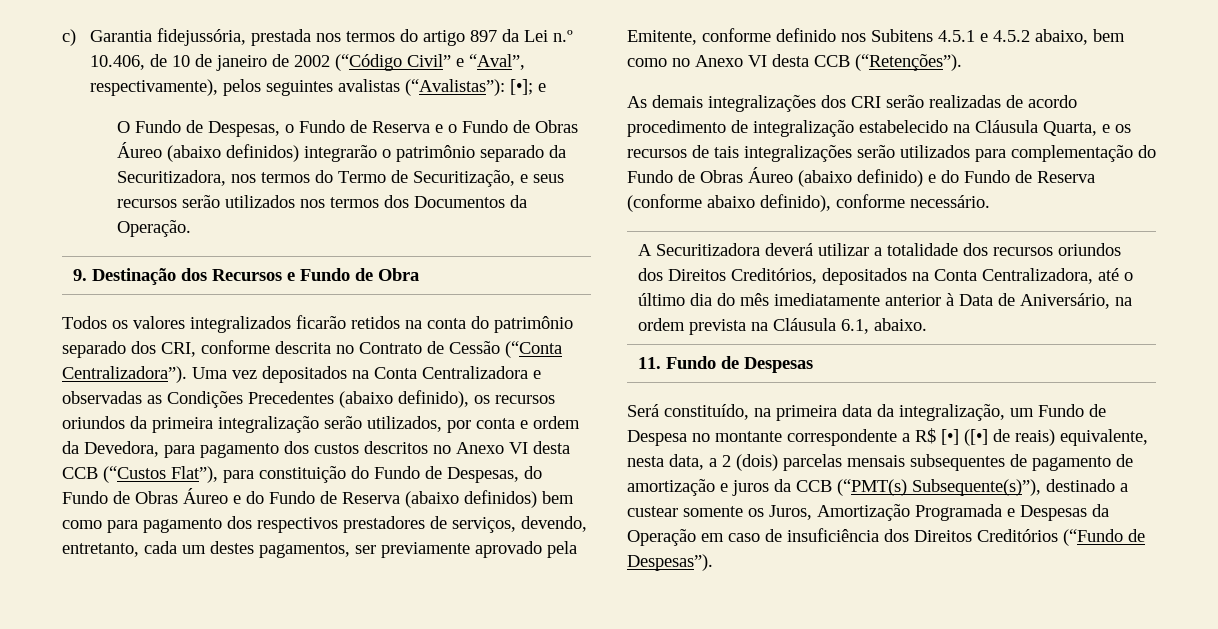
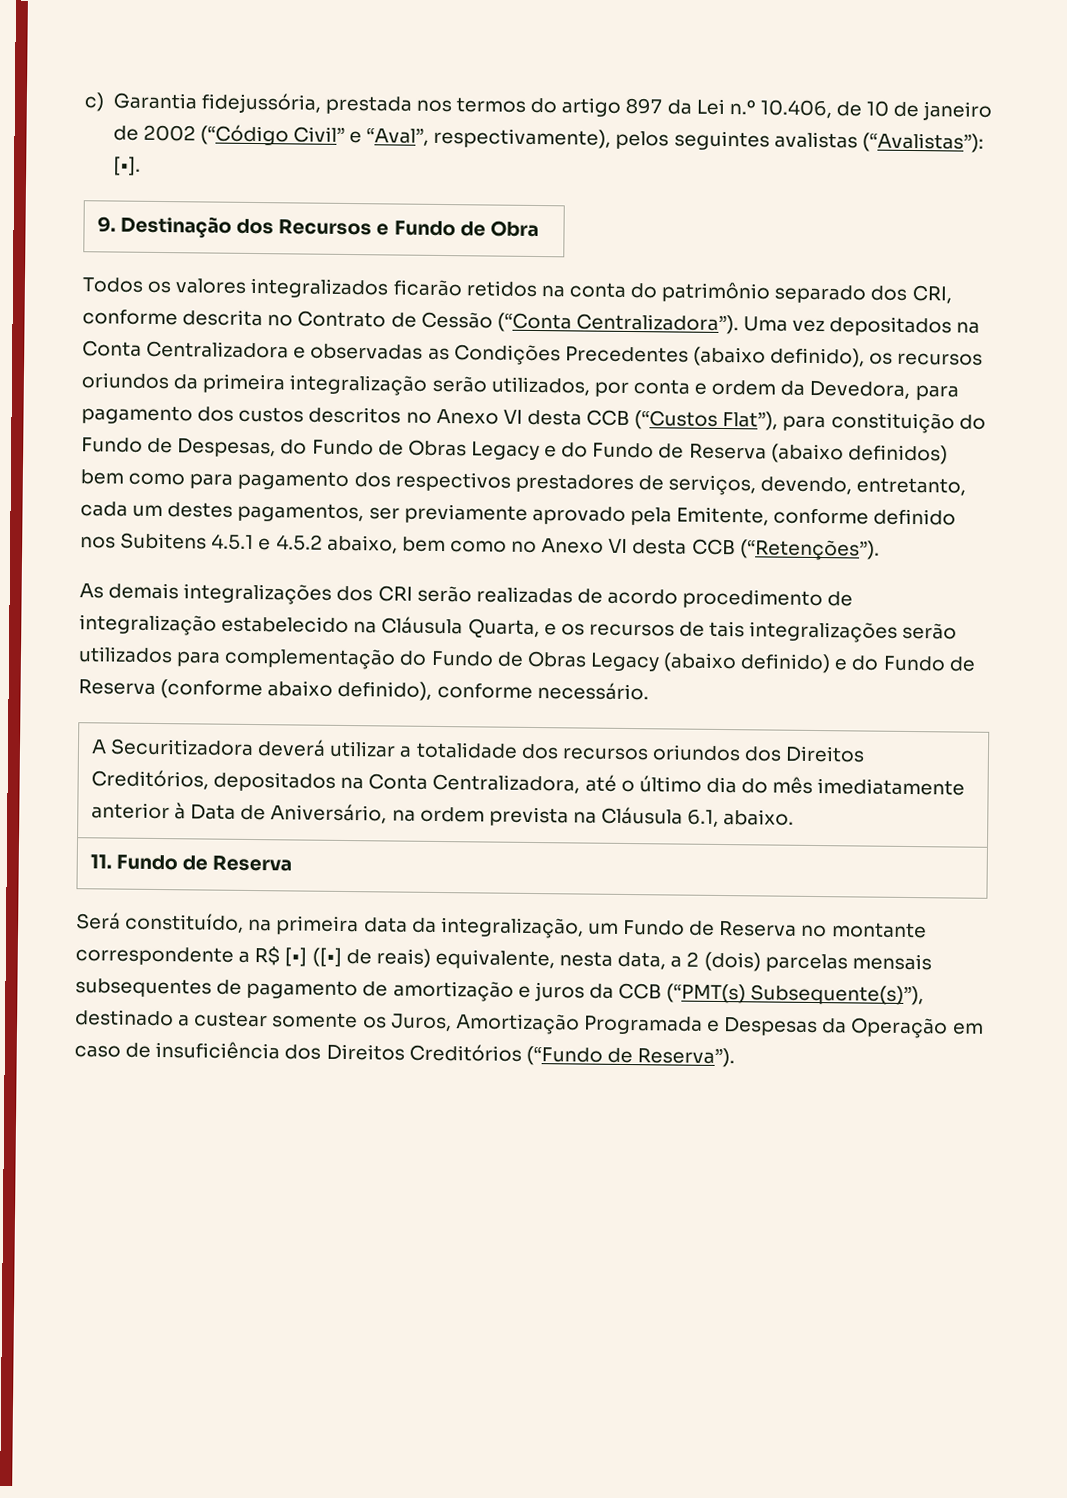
- c) Garantia fidejussória, prestada nos termos do artigo 897 da Lei n.º 10.406, de 10 de janeiro de 2002 (“Código Civil” e “Aval”, respectivamente), pelos seguintes avalistas (“Avalistas”): [•]; e
- O Fundo de Despesas, o Fundo de Reserva e o Fundo de Obras Áureo (abaixo definidos) integrarão o patrimônio separado da Securitizadora, nos termos do Termo de Securitização, e seus recursos serão utilizados nos termos dos Documentos da Operação.
+ c) Garantia fidejussória, prestada nos termos do artigo 897 da Lei n.º 10.406, de 10 de janeiro de 2002 (“Código Civil” e “Aval”, respectivamente), pelos seguintes avalistas (“Avalistas”): [•].
- Uma vez depositados na Conta Centralizadora e observadas as Condições Precedentes (abaixo definido), os recursos oriundos da primeira integralização serão utilizados, por conta e ordem da Devedora, para pagamento dos custos descritos no Anexo VI desta CCB (“Custos Flat”), para constituição do Fundo de Despesas, do Fundo de Obras Áureo e do Fundo de Reserva (abaixo definidos) bem como para pagamento dos respectivos prestadores de serviços, devendo, entretanto, cada um destes pagamentos, ser previamente aprovado pela Emitente, conforme definido nos Subitens 4.5.1 e 4.5.2 abaixo, bem como no Anexo VI desta CCB (“Retenções”).
+ Uma vez depositados na Conta Centralizadora e observadas as Condições Precedentes (abaixo definido), os recursos oriundos da primeira integralização serão utilizados, por conta e ordem da Devedora, para pagamento dos custos descritos no Anexo VI desta CCB (“Custos Flat”), para constituição do Fundo de Despesas, do Fundo de Obras Legacy e do Fundo de Reserva (abaixo definidos) bem como para pagamento dos respectivos prestadores de serviços, devendo, entretanto, cada um destes pagamentos, ser previamente aprovado pela Emitente, conforme definido nos Subitens 4.5.1 e 4.5.2 abaixo, bem como no Anexo VI desta CCB (“Retenções”).
- As demais integralizações dos CRI serão realizadas de acordo procedimento de integralização estabelecido na Cláusula Quarta, e os recursos de tais integralizações serão utilizados para complementação do Fundo de Obras Áureo (abaixo definido) e do Fundo de Reserva (conforme abaixo definido), conforme necessário.
+ As demais integralizações dos CRI serão realizadas de acordo procedimento de integralização estabelecido na Cláusula Quarta, e os recursos de tais integralizações serão utilizados para complementação do Fundo de Obras Legacy (abaixo definido) e do Fundo de Reserva (conforme abaixo definido), conforme necessário.
- 11. Fundo de Despesas
+ 11. Fundo de Reserva
- Será constituído, na primeira data da integralização, um Fundo de Despesa no montante correspondente a R$ [•] ([•] de reais) equivalente, nesta data, a 2 (dois) parcelas mensais subsequentes de pagamento de amortização e juros da CCB (“PMT(s) Subsequente(s)”), destinado a custear somente os Juros, Amortização Programada e Despesas da Operação em caso de insuficiência dos Direitos Creditórios (“Fundo de Despesas”).
+ Será constituído, na primeira data da integralização, um Fundo de Reserva no montante correspondente a R$ [•] ([•] de reais) equivalente, nesta data, a 2 (dois) parcelas mensais subsequentes de pagamento de amortização e juros da CCB (“PMT(s) Subsequente(s)”), destinado a custear somente os Juros, Amortização Programada e Despesas da Operação em caso de insuficiência dos Direitos Creditórios (“Fundo de Reserva”).

